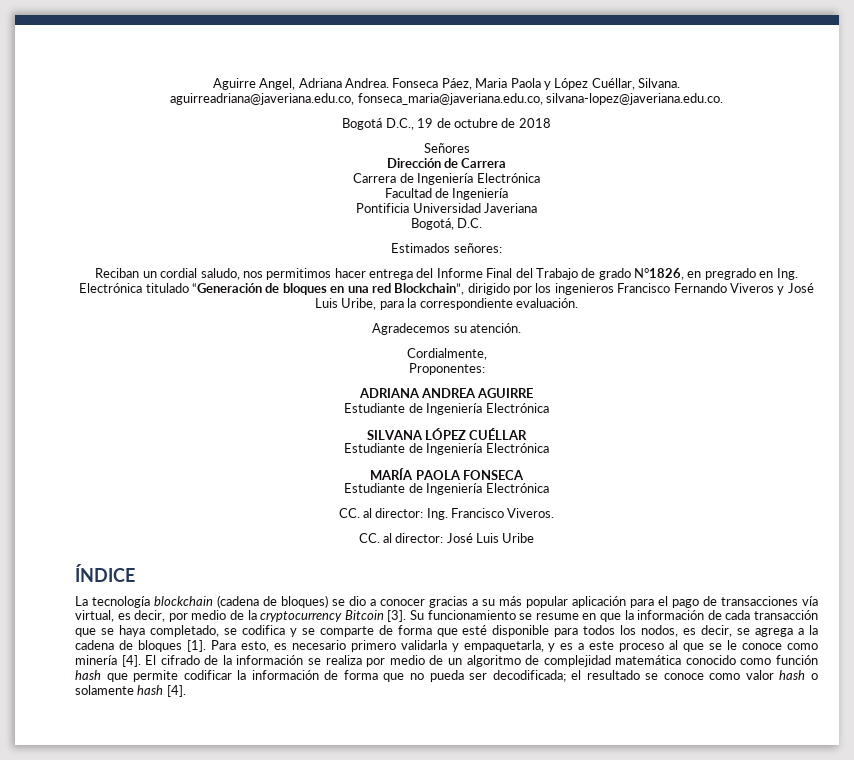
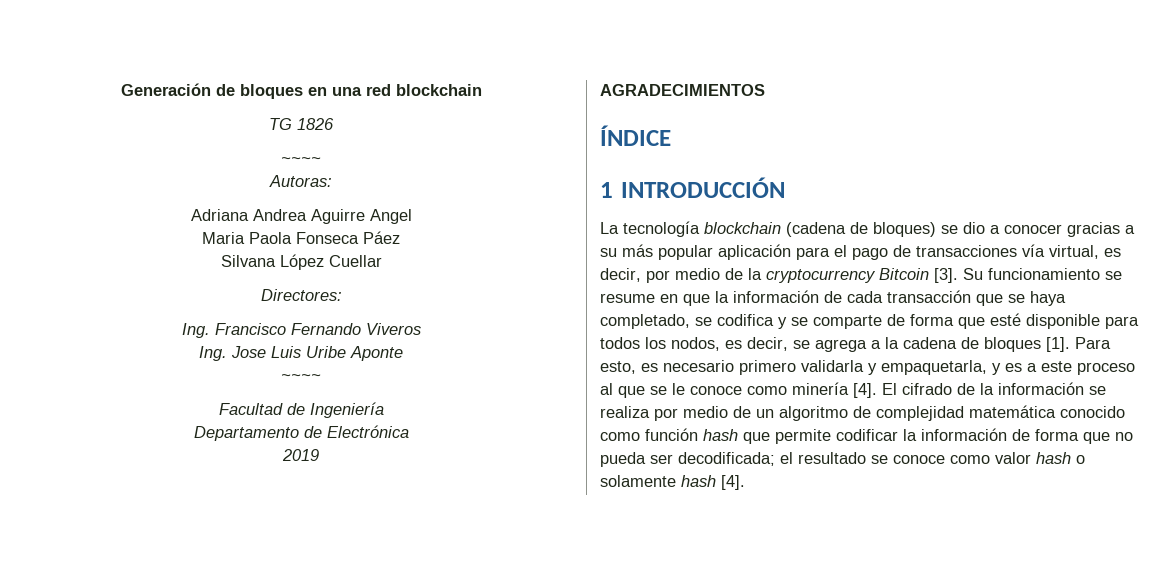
- Aguirre Angel, Adriana Andrea. Fonseca Páez, Maria Paola y López Cuéllar, Silvana.
- aguirreadriana@javeriana.edu.co, fonseca_maria@javeriana.edu.co, silvana-lopez@javeriana.edu.co.
- Bogotá D.C., 19 de octubre de 2018
- Señores
- Dirección de Carrera
- Carrera de Ingeniería Electrónica
+ Generación de bloques en una red blockchain
+ TG 1826
+ ~~~~
+ Autoras:
+ Adriana Andrea Aguirre Angel
+ Maria Paola Fonseca Páez
+ Silvana López Cuellar
+ Directores:
+ Ing. Francisco Fernando Viveros
+ Ing. Jose Luis Uribe Aponte
+ ~~~~
  Facultad de Ingeniería
- Pontificia Universidad Javeriana
- Bogotá, D.C.
- Estimados señores:
- Reciban un cordial saludo, nos permitimos hacer entrega del Informe Final del Trabajo de grado N°1826, en pregrado en Ing. Electrónica titulado “Generación de bloques en una red Blockchain”, dirigido por los ingenieros Francisco Fernando Viveros y José Luis Uribe, para la correspondiente evaluación.
- Agradecemos su atención.
- Cordialmente,
- Proponentes:
- ADRIANA ANDREA AGUIRRE
- Estudiante de Ingeniería Electrónica
- SILVANA LÓPEZ CUÉLLAR
- Estudiante de Ingeniería Electrónica
- MARÍA PAOLA FONSECA
- Estudiante de Ingeniería Electrónica
- CC. al director: Ing. Francisco Viveros.
- CC. al director: José Luis Uribe
+ Departamento de Electrónica
+ 2019
+ AGRADECIMIENTOS
+ 1 INTRODUCCIÓN

